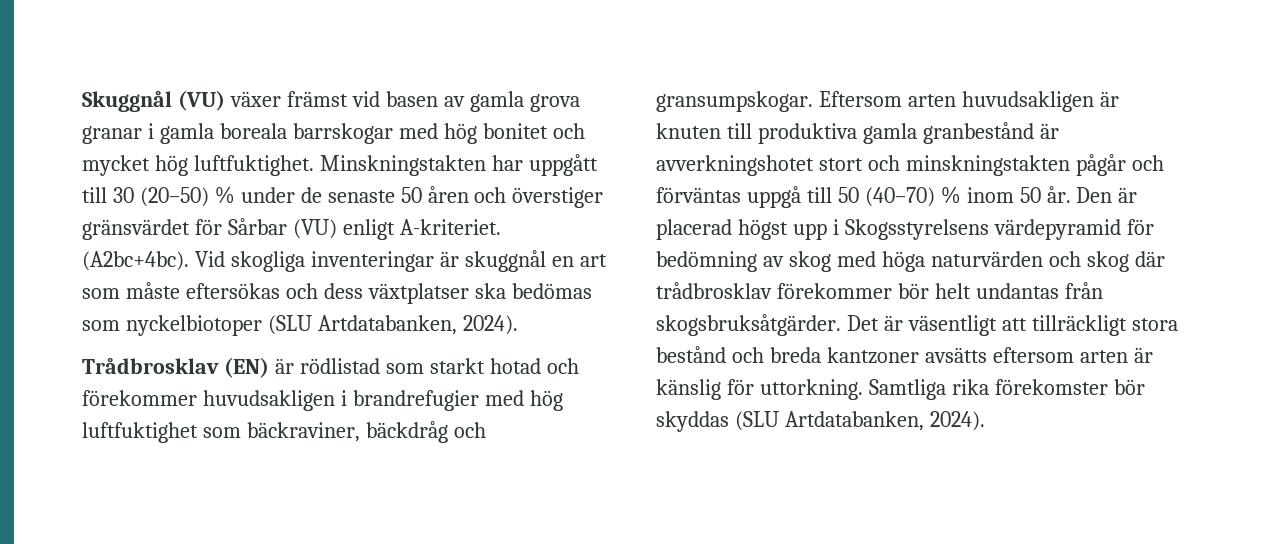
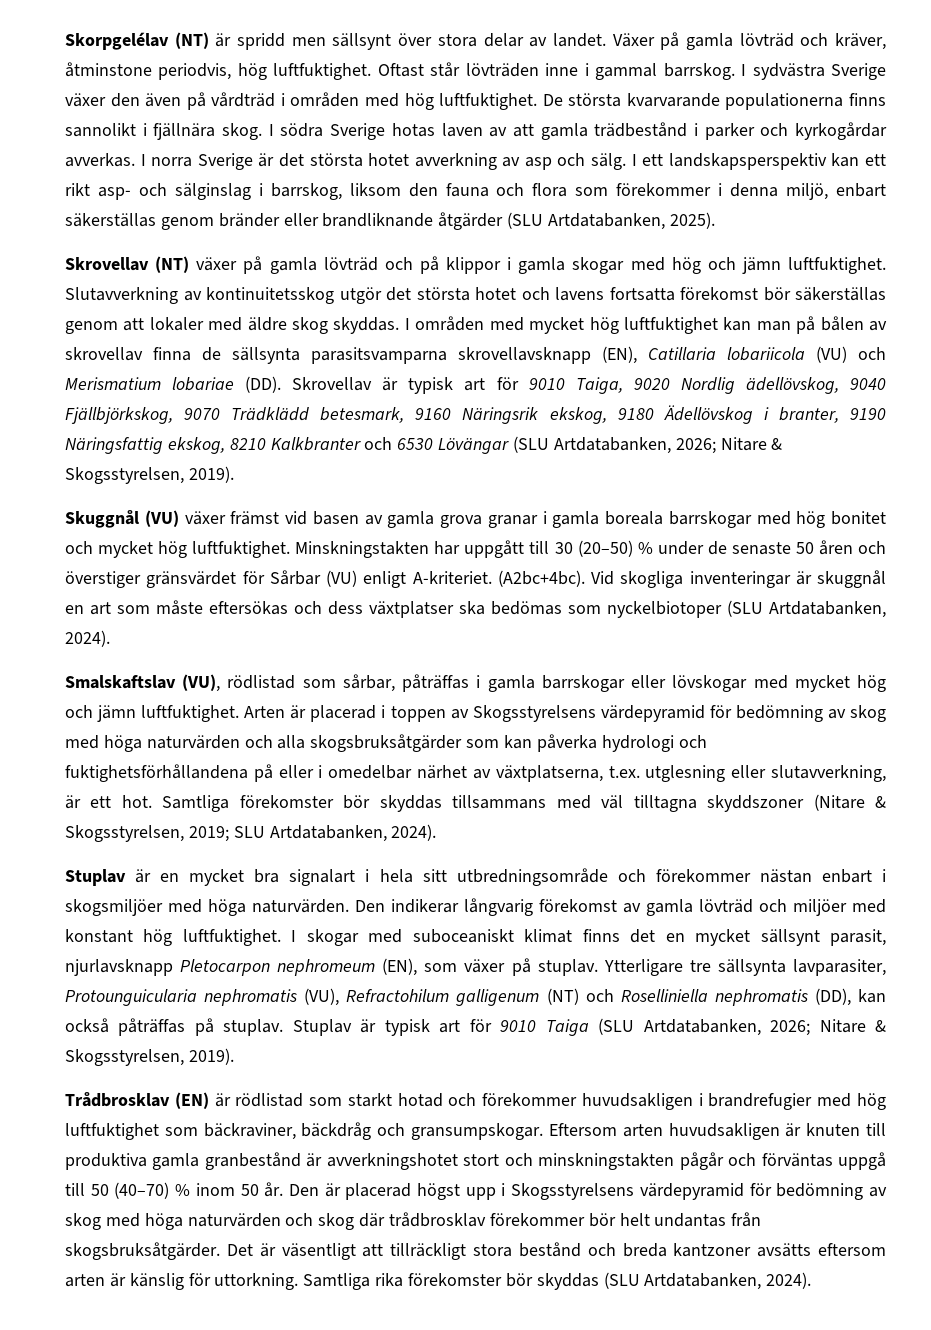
+ Skorpgelélav (NT) är spridd men sällsynt över stora delar av landet. Växer på gamla lövträd och kräver, åtminstone periodvis, hög luftfuktighet. Oftast står lövträden inne i gammal barrskog. I sydvästra Sverige växer den även på vårdträd i områden med hög luftfuktighet. De största kvarvarande populationerna finns sannolikt i fjällnära skog. I södra Sverige hotas laven av att gamla trädbestånd i parker och kyrkogårdar avverkas. I norra Sverige är det största hotet avverkning av asp och sälg. I ett landskapsperspektiv kan ett rikt asp- och sälginslag i barrskog, liksom den fauna och flora som förekommer i denna miljö, enbart säkerställas genom bränder eller brandliknande åtgärder (SLU Artdatabanken, 2025).
+ Skrovellav (NT) växer på gamla lövträd och på klippor i gamla skogar med hög och jämn luftfuktighet. Slutavverkning av kontinuitetsskog utgör det största hotet och lavens fortsatta förekomst bör säkerställas genom att lokaler med äldre skog skyddas. I områden med mycket hög luftfuktighet kan man på bålen av skrovellav finna de sällsynta parasitsvamparna skrovellavsknapp (EN), Catillaria lobariicola (VU) och Merismatium lobariae (DD). Skrovellav är typisk art för 9010 Taiga, 9020 Nordlig ädellövskog, 9040 Fjällbjörkskog, 9070 Trädklädd betesmark, 9160 Näringsrik ekskog, 9180 Ädellövskog i branter, 9190 Näringsfattig ekskog, 8210 Kalkbranter och 6530 Lövängar (SLU Artdatabanken, 2026; Nitare & Skogsstyrelsen, 2019).
+ Smalskaftslav (VU), rödlistad som sårbar, påträffas i gamla barrskogar eller lövskogar med mycket hög och jämn luftfuktighet. Arten är placerad i toppen av Skogsstyrelsens värdepyramid för bedömning av skog med höga naturvärden och alla skogsbruksåtgärder som kan påverka hydrologi och fuktighetsförhållandena på eller i omedelbar närhet av växtplatserna, t.ex. utglesning eller slutavverkning, är ett hot. Samtliga förekomster bör skyddas tillsammans med väl tilltagna skyddszoner (Nitare & Skogsstyrelsen, 2019; SLU Artdatabanken, 2024).
+ Stuplav är en mycket bra signalart i hela sitt utbredningsområde och förekommer nästan enbart i skogsmiljöer med höga naturvärden. Den indikerar långvarig förekomst av gamla lövträd och miljöer med konstant hög luftfuktighet. I skogar med suboceaniskt klimat finns det en mycket sällsynt parasit, njurlavsknapp Pletocarpon nephromeum (EN), som växer på stuplav. Ytterligare tre sällsynta lavparasiter, Protounguicularia nephromatis (VU), Refractohilum galligenum (NT) och Roselliniella nephromatis (DD), kan också påträffas på stuplav. Stuplav är typisk art för 9010 Taiga (SLU Artdatabanken, 2026; Nitare & Skogsstyrelsen, 2019).

